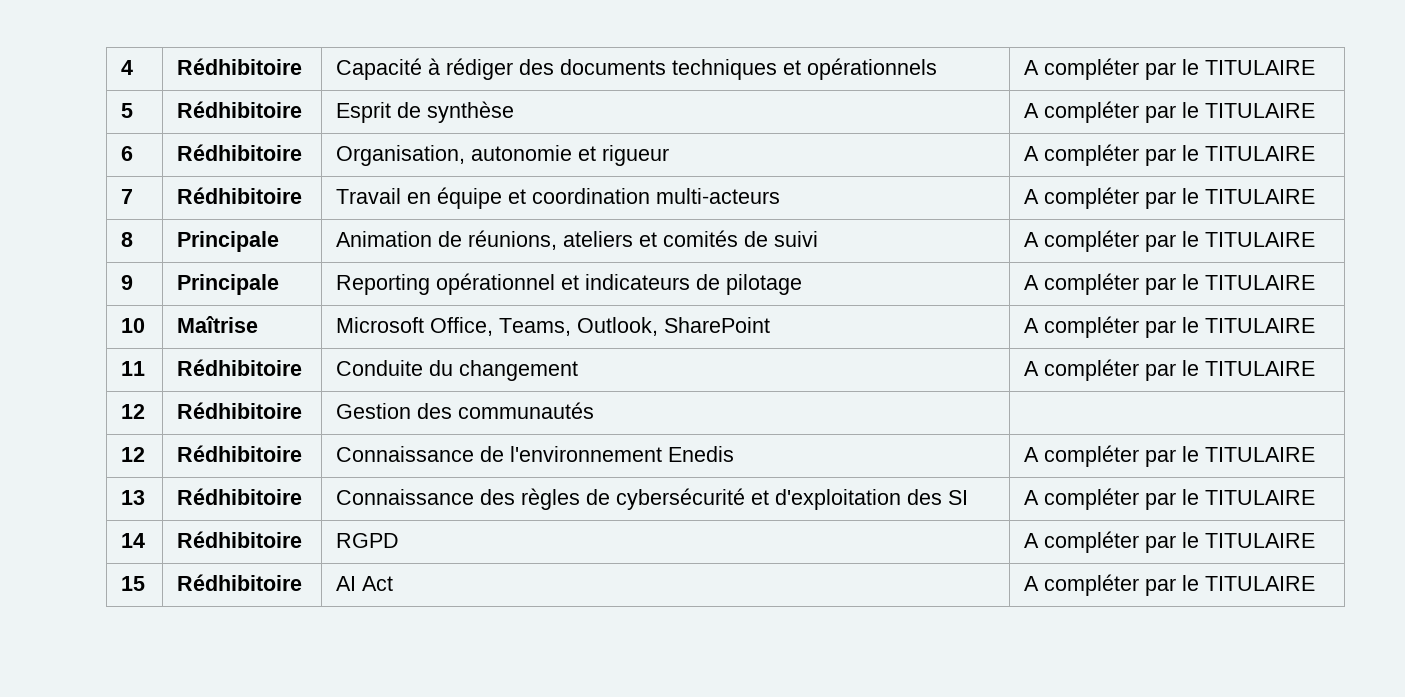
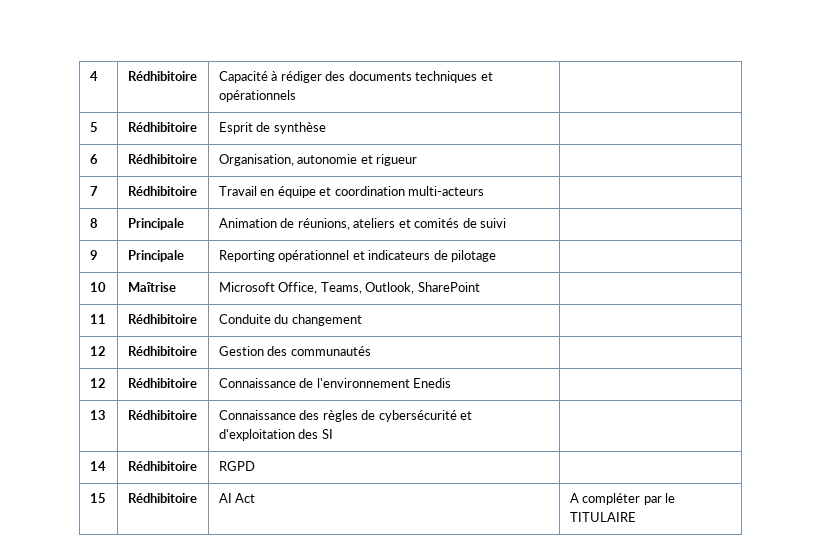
- 4 | Rédhibitoire | Capacité à rédiger des documents techniques et opérationnels | A compléter par le TITULAIRE
+ 4 | Rédhibitoire | Capacité à rédiger des documents techniques et opérationnels |
- 5 | Rédhibitoire | Esprit de synthèse | A compléter par le TITULAIRE
+ 5 | Rédhibitoire | Esprit de synthèse |
- 6 | Rédhibitoire | Organisation, autonomie et rigueur | A compléter par le TITULAIRE
+ 6 | Rédhibitoire | Organisation, autonomie et rigueur |
- 7 | Rédhibitoire | Travail en équipe et coordination multi-acteurs | A compléter par le TITULAIRE
+ 7 | Rédhibitoire | Travail en équipe et coordination multi-acteurs |
- 8 | Principale | Animation de réunions, ateliers et comités de suivi | A compléter par le TITULAIRE
+ 8 | Principale | Animation de réunions, ateliers et comités de suivi |
- 9 | Principale | Reporting opérationnel et indicateurs de pilotage | A compléter par le TITULAIRE
+ 9 | Principale | Reporting opérationnel et indicateurs de pilotage |
- 10 | Maîtrise | Microsoft Office, Teams, Outlook, SharePoint | A compléter par le TITULAIRE
+ 10 | Maîtrise | Microsoft Office, Teams, Outlook, SharePoint |
- 11 | Rédhibitoire | Conduite du changement | A compléter par le TITULAIRE
+ 11 | Rédhibitoire | Conduite du changement |
- 12 | Rédhibitoire | Connaissance de l'environnement Enedis | A compléter par le TITULAIRE
+ 12 | Rédhibitoire | Connaissance de l'environnement Enedis |
- 13 | Rédhibitoire | Connaissance des règles de cybersécurité et d'exploitation des SI | A compléter par le TITULAIRE
- 14 | Rédhibitoire | RGPD | A compléter par le TITULAIRE
+ 13 | Rédhibitoire | Connaissance des règles de cybersécurité et d'exploitation des SI |
+ 14 | Rédhibitoire | RGPD |

